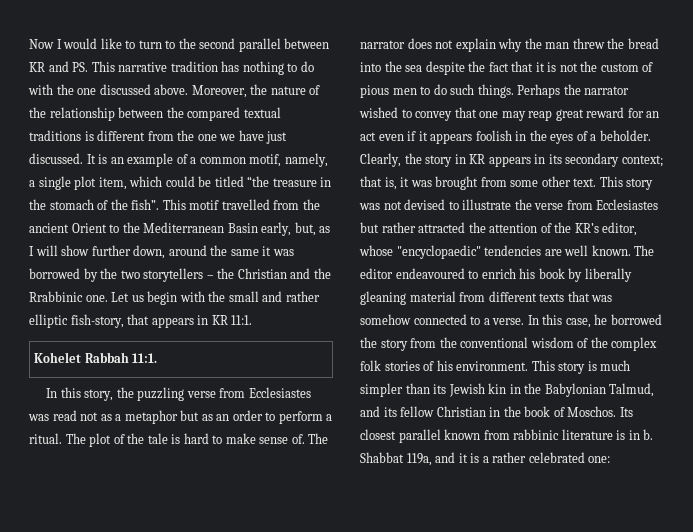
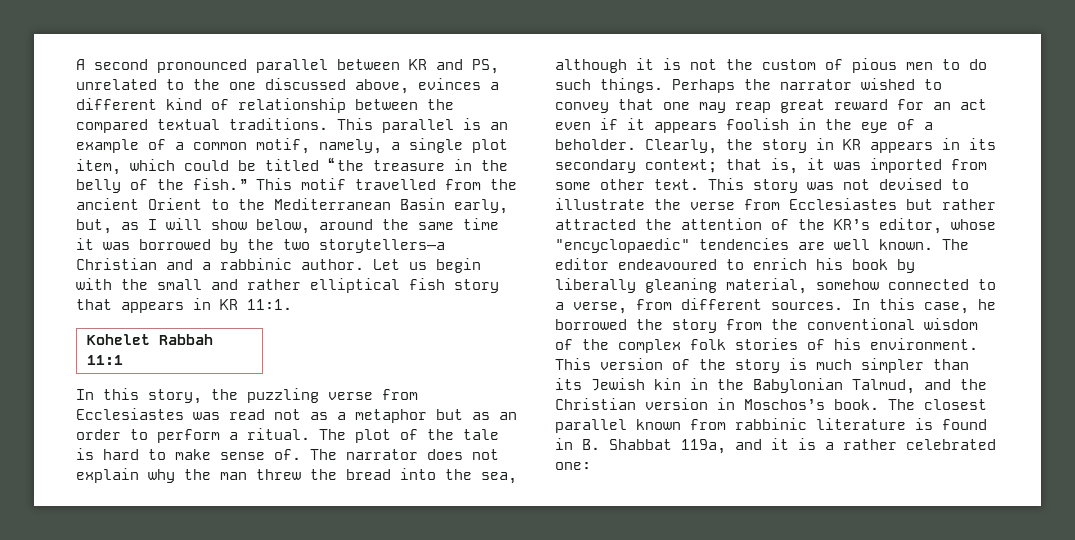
- Now I would like to turn to the second parallel between KR and PS. This narrative tradition has nothing to do with the one discussed above. Moreover, the nature of the relationship between the compared textual traditions is different from the one we have just discussed. It is an example of a common motif, namely, a single plot item, which could be titled “the treasure in the stomach of the fish”.
+ A second pronounced parallel between KR and PS, unrelated to the one discussed above, evinces a different kind of relationship between the compared textual traditions. This parallel is an example of a common motif, namely, a single plot item, which could be titled “the treasure in the belly of the fish.”
- This motif travelled from the ancient Orient to the Mediterranean Basin early, but, as I will show further down, around the same it was borrowed by the two storytellers – the Christian and the Rrabbinic one.
+ This motif travelled from the ancient Orient to the Mediterranean Basin early, but, as I will show below, around the same time it was borrowed by the two storytellers—a Christian and a rabbinic author.
- Let us begin with the small and rather elliptic fish-story, that appears in KR 11:1.
+ Let us begin with the small and rather elliptical fish story that appears in KR 11:1.
- Kohelet Rabbah 11:1.
+ Kohelet Rabbah 11:1
- The narrator does not explain why the man threw the bread into the sea despite the fact that it is not the custom of pious men to do such things.
+ The narrator does not explain why the man threw the bread into the sea, although it is not the custom of pious men to do such things.
- Perhaps the narrator wished to convey that one may reap great reward for an act even if it appears foolish in the eyes of a beholder.
+ Perhaps the narrator wished to convey that one may reap great reward for an act even if it appears foolish in the eye of a beholder.
- Clearly, the story in KR appears in its secondary context; that is, it was brought from some other text.
+ Clearly, the story in KR appears in its secondary context; that is, it was imported from some other text.
- The editor endeavoured to enrich his book by liberally gleaning material from different texts that was somehow connected to a verse.
+ The editor endeavoured to enrich his book by liberally gleaning material, somehow connected to a verse, from different sources.
- This story is much simpler than its Jewish kin in the Babylonian Talmud, and its fellow Christian in the book of Moschos. Its closest parallel known from rabbinic literature is in b. Shabbat 119a, and it is a rather celebrated one:
+ This version of the story is much simpler than its Jewish kin in the Babylonian Talmud, and the Christian version in Moschos’s book. The closest parallel known from rabbinic literature is found in B. Shabbat 119a, and it is a rather celebrated one:

